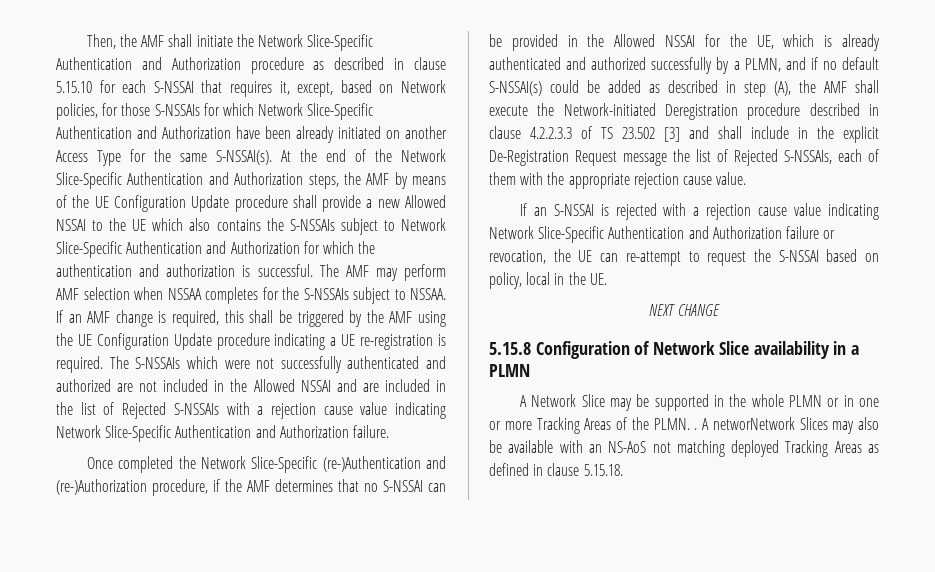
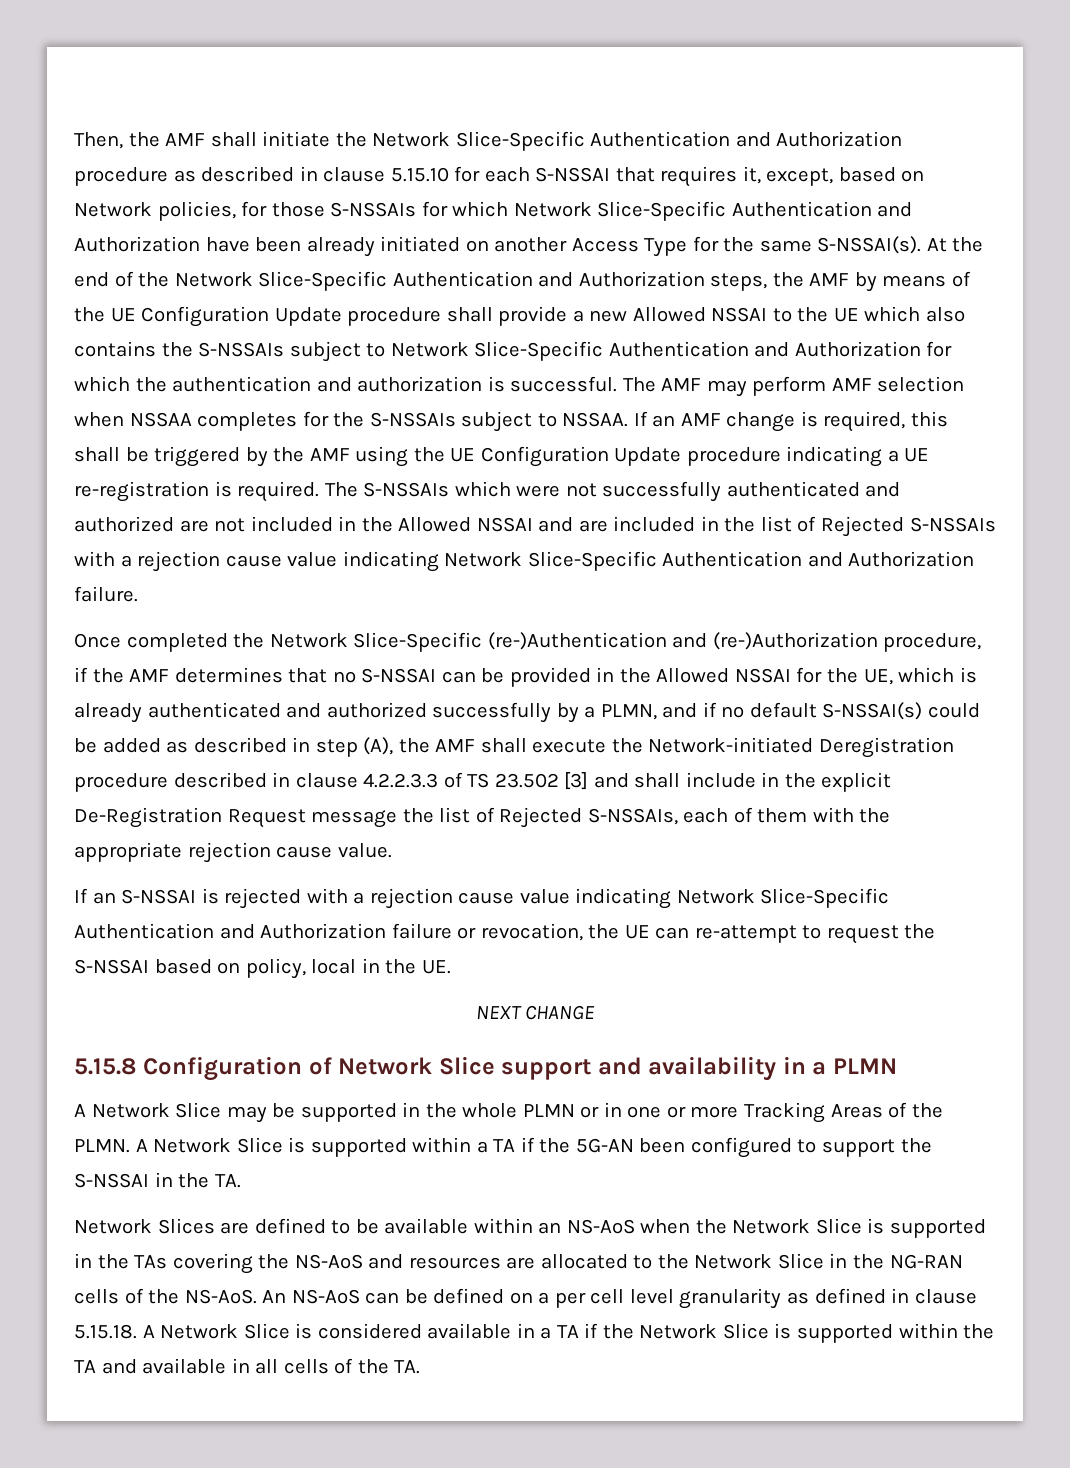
- 5.15.8 Configuration of Network Slice availability in a PLMN
+ 5.15.8 Configuration of Network Slice support and availability in a PLMN
- A Network Slice may be supported in the whole PLMN or in one or more Tracking Areas of the PLMN. . A networNetwork Slices may also be available with an NS-AoS not matching deployed Tracking Areas as defined in clause 5.15.18.
+ A Network Slice may be supported in the whole PLMN or in one or more Tracking Areas of the PLMN. A Network Slice is supported within a TA if the 5G-AN been configured to support the S-NSSAI in the TA.
+ Network Slices are defined to be available within an NS-AoS when the Network Slice is supported in the TAs covering the NS-AoS and resources are allocated to the Network Slice in the NG-RAN cells of the NS-AoS. An NS-AoS can be defined on a per cell level granularity as defined in clause 5.15.18. A Network Slice is considered available in a TA if the Network Slice is supported within the TA and available in all cells of the TA.

